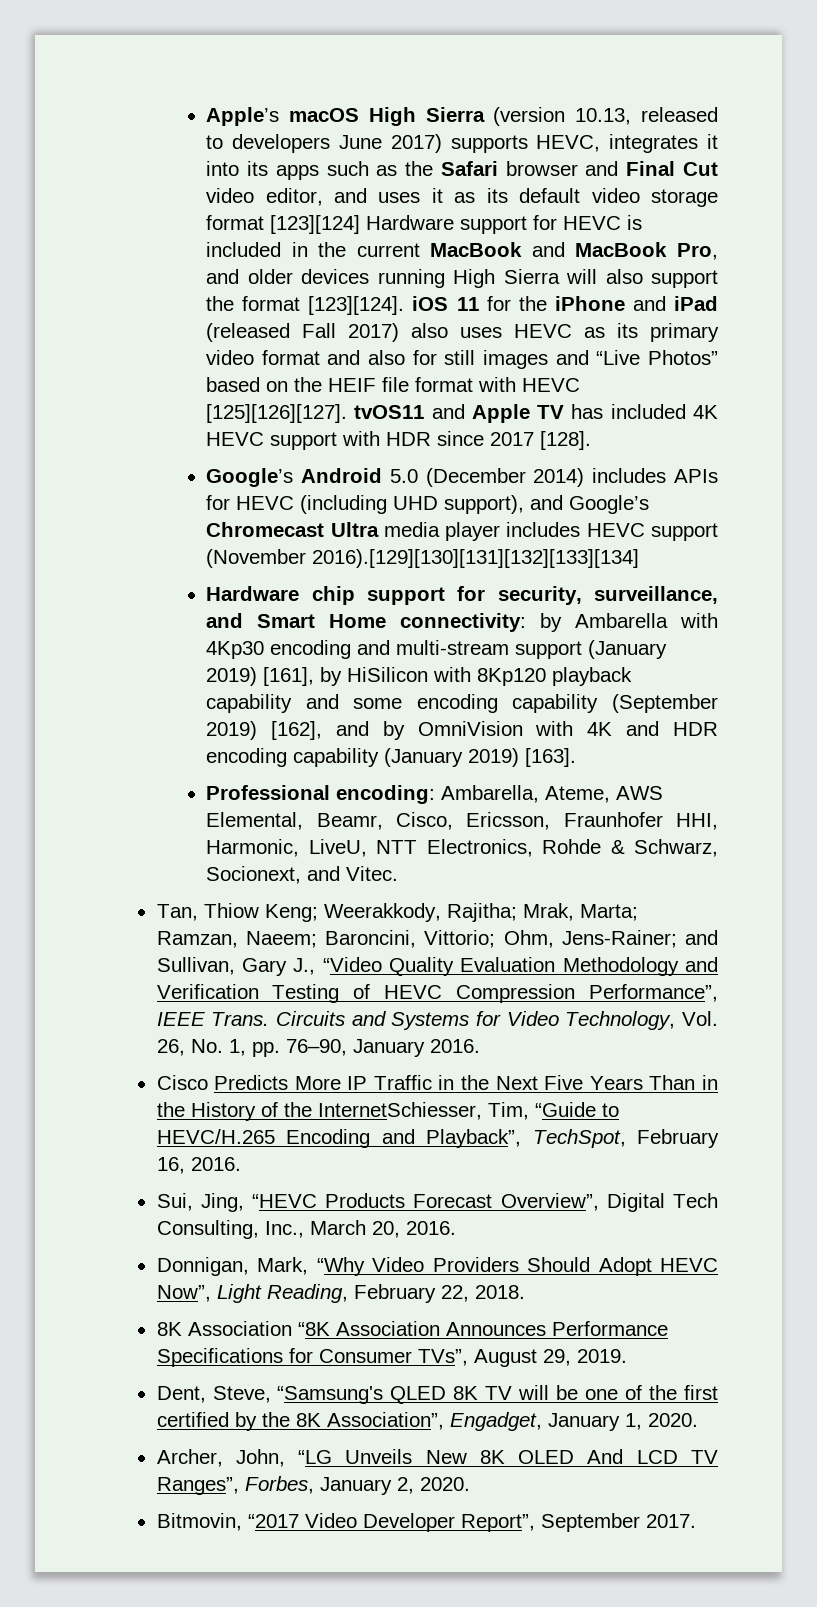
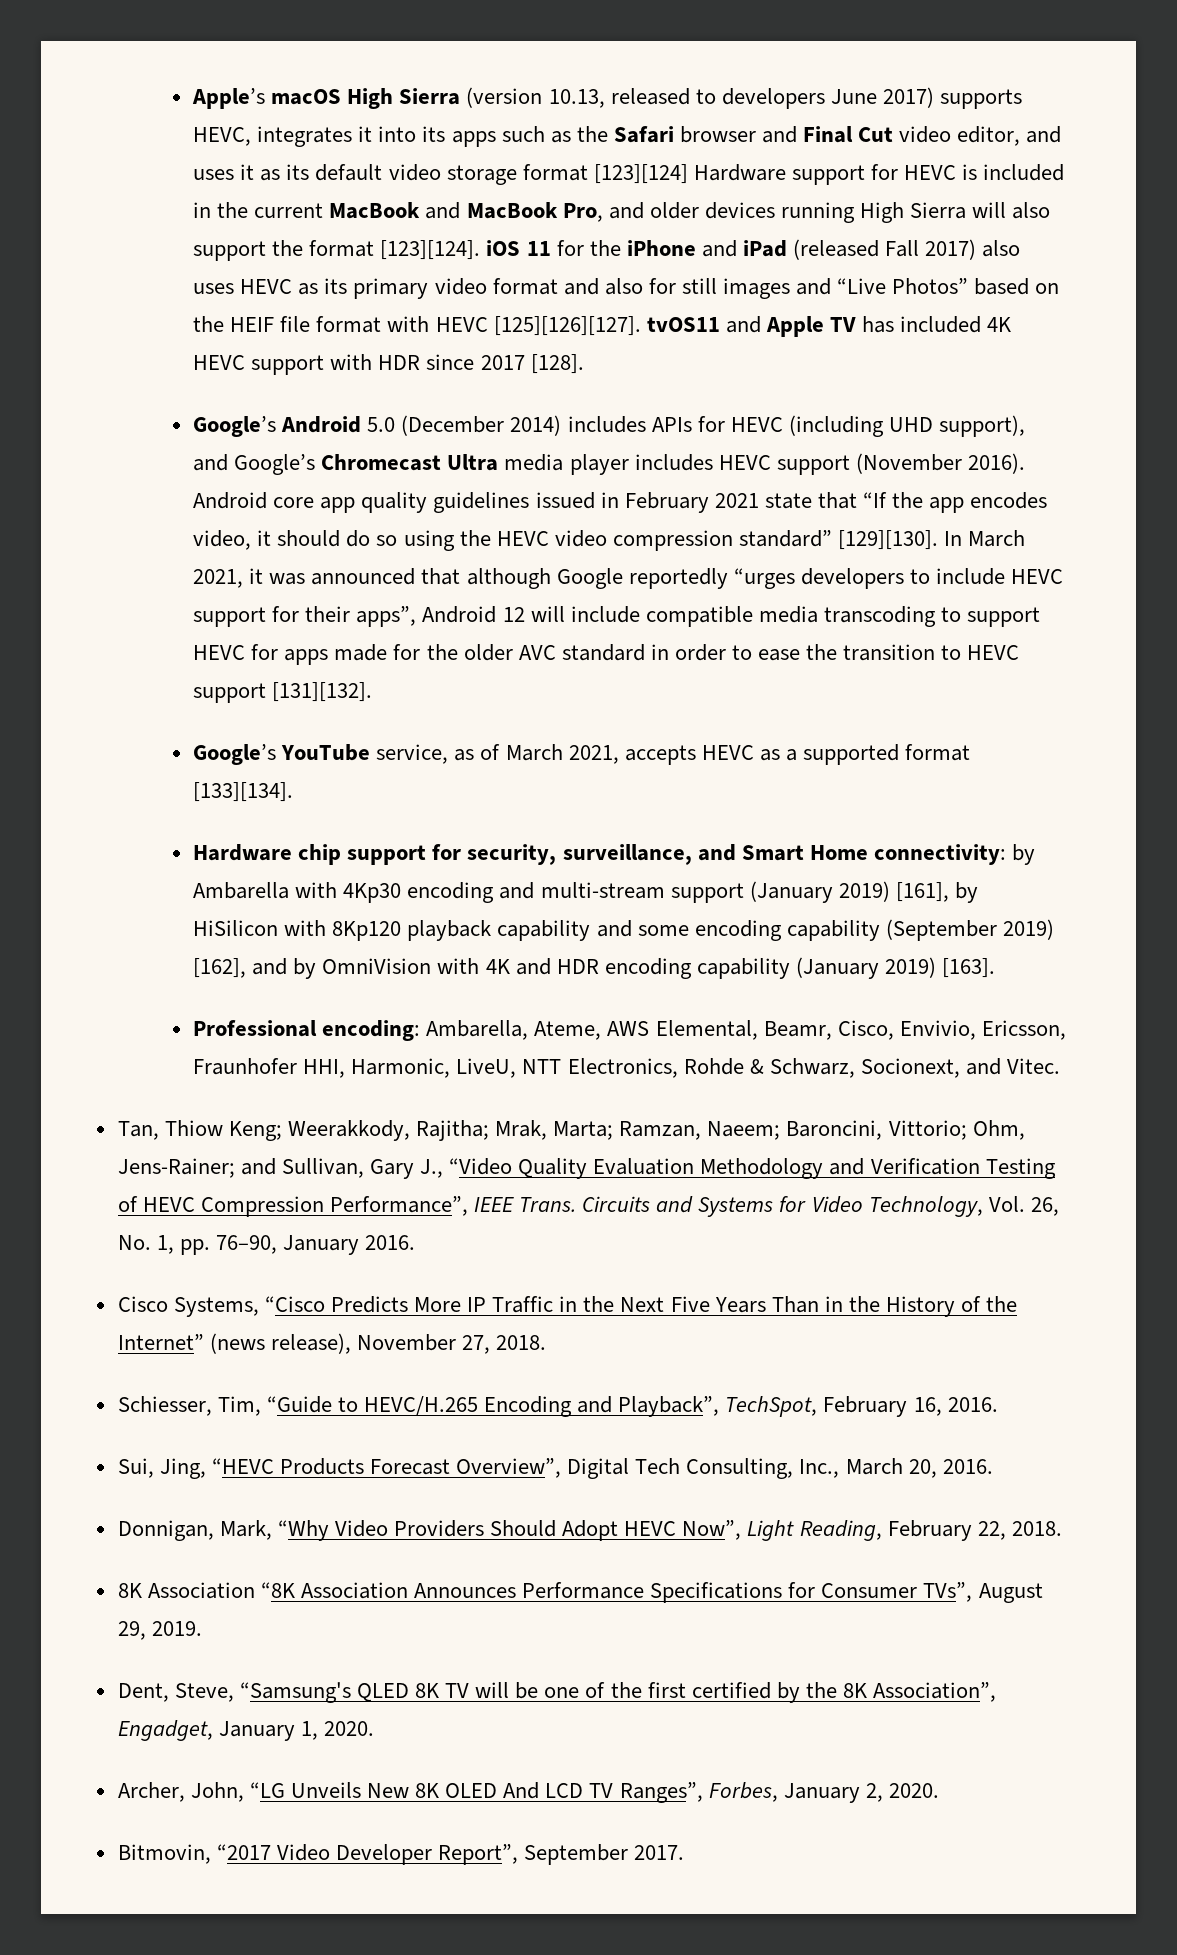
- Google’s Android 5.0 (December 2014) includes APIs for HEVC (including UHD support), and Google’s Chromecast Ultra media player includes HEVC support (November 2016).[129][130][131][132][133][134]
+ Google’s Android 5.0 (December 2014) includes APIs for HEVC (including UHD support), and Google’s Chromecast Ultra media player includes HEVC support (November 2016). Android core app quality guidelines issued in February 2021 state that “If the app encodes video, it should do so using the HEVC video compression standard” [129][130]. In March 2021, it was announced that although Google reportedly “urges developers to include HEVC support for their apps”, Android 12 will include compatible media transcoding to support HEVC for apps made for the older AVC standard in order to ease the transition to HEVC support [131][132].
+ Google’s YouTube service, as of March 2021, accepts HEVC as a supported format [133][134].
- Professional encoding: Ambarella, Ateme, AWS Elemental, Beamr, Cisco, Ericsson, Fraunhofer HHI, Harmonic, LiveU, NTT Electronics, Rohde & Schwarz, Socionext, and Vitec.
+ Professional encoding: Ambarella, Ateme, AWS Elemental, Beamr, Cisco, Envivio, Ericsson, Fraunhofer HHI, Harmonic, LiveU, NTT Electronics, Rohde & Schwarz, Socionext, and Vitec.
- Cisco Predicts More IP Traffic in the Next Five Years Than in the History of the InternetSchiesser, Tim, “Guide to HEVC/H.265 Encoding and Playback”, TechSpot, February 16, 2016.
+ Cisco Systems, “Cisco Predicts More IP Traffic in the Next Five Years Than in the History of the Internet” (news release), November 27, 2018.
+ Schiesser, Tim, “Guide to HEVC/H.265 Encoding and Playback”, TechSpot, February 16, 2016.

